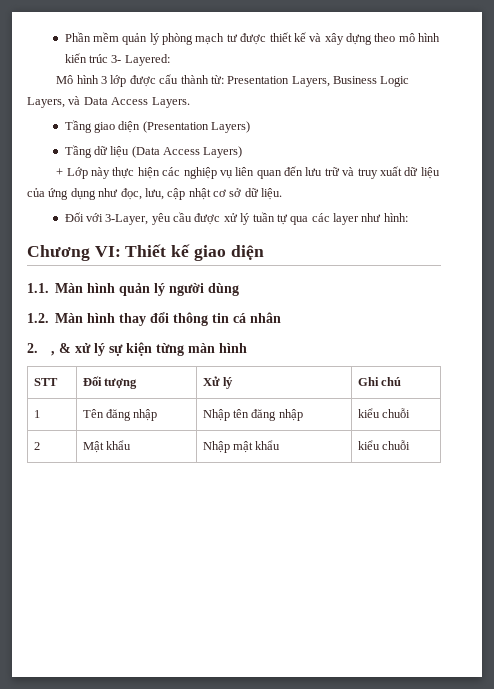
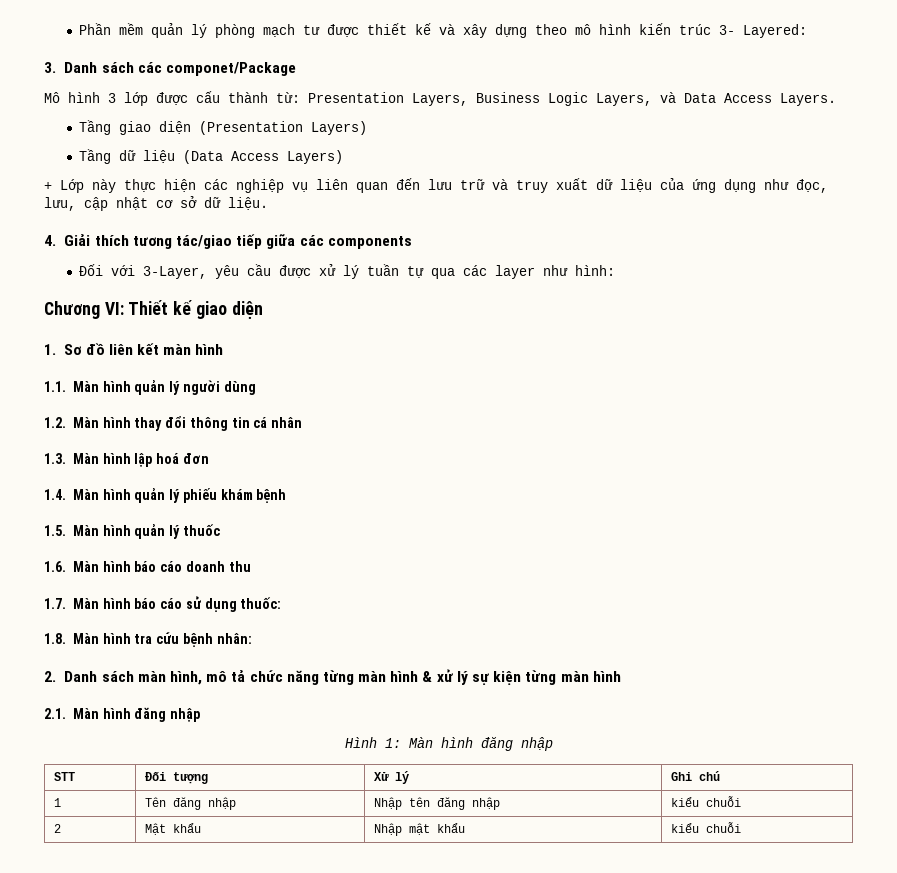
+ 3. Danh sách các componet/Package
+ 4. Giải thích tương tác/giao tiếp giữa các components
+ 1. Sơ đồ liên kết màn hình
- 2. , & xử lý sự kiện từng màn hình
+ 1.3. Màn hình lập hoá đơn
+ 1.4. Màn hình quản lý phiếu khám bệnh
+ 1.5. Màn hình quản lý thuốc
+ 1.6. Màn hình báo cáo doanh thu
+ 1.7. Màn hình báo cáo sử dụng thuốc:
+ 1.8. Màn hình tra cứu bệnh nhân:
+ 2. Danh sách màn hình, mô tả chức năng từng màn hình & xử lý sự kiện từng màn hình
+ 2.1. Màn hình đăng nhập
+ Hình 1: Màn hình đăng nhập

